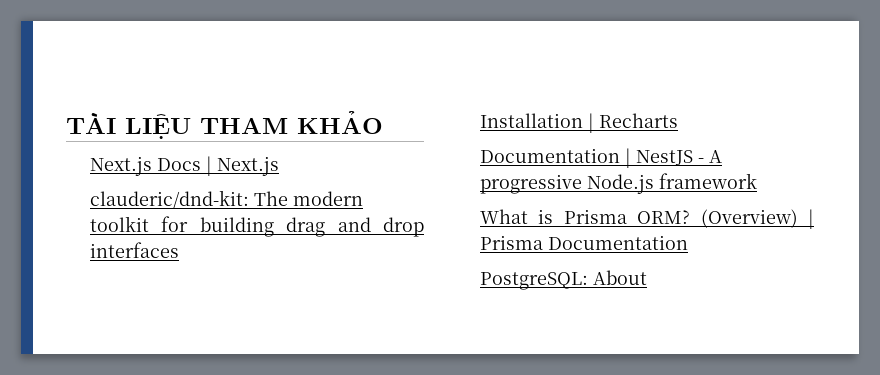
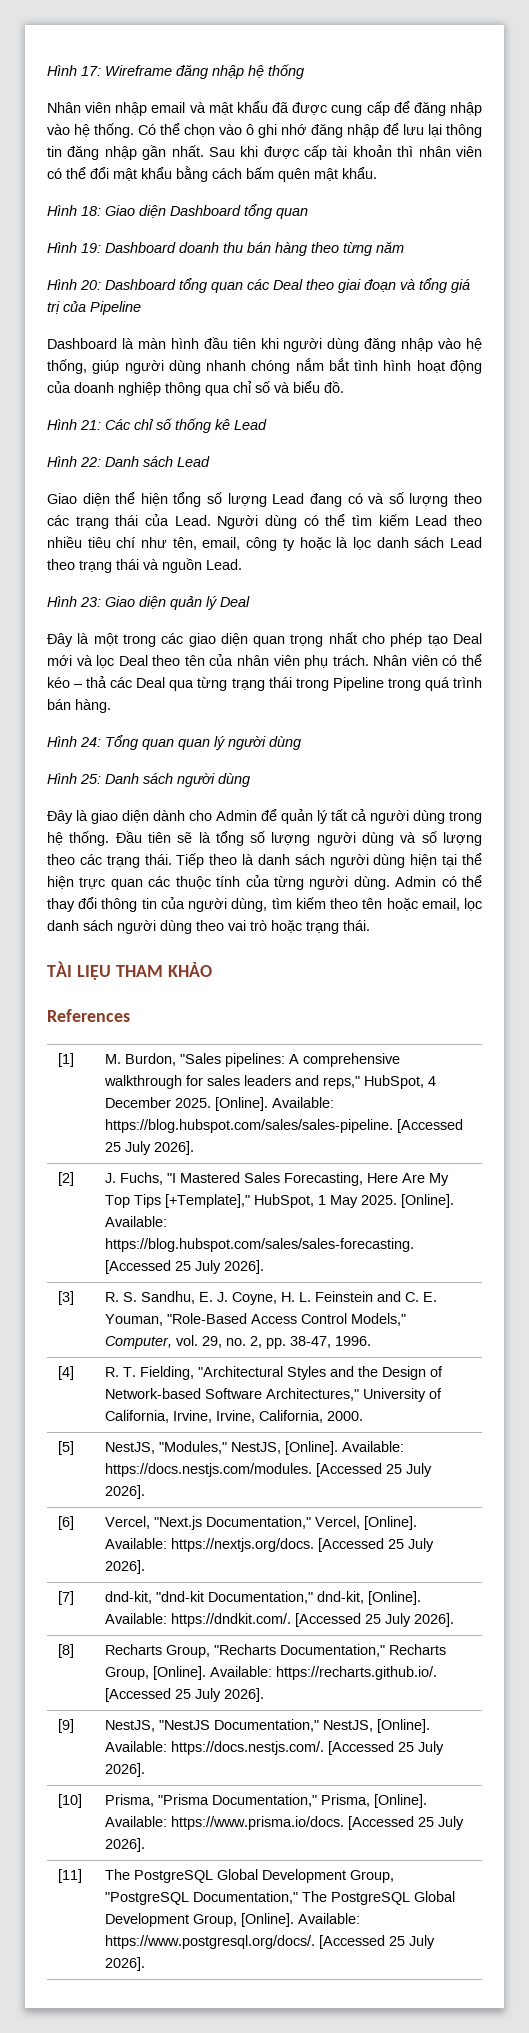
+ Hình 17: Wireframe đăng nhập hệ thống
+ Nhân viên nhập email và mật khẩu đã được cung cấp để đăng nhập vào hệ thống. Có thể chọn vào ô ghi nhớ đăng nhập để lưu lại thông tin đăng nhập gần nhất. Sau khi được cấp tài khoản thì nhân viên có thể đổi mật khẩu bằng cách bấm quên mật khẩu.
+ Hình 18: Giao diện Dashboard tổng quan
+ Hình 19: Dashboard doanh thu bán hàng theo từng năm
+ Hình 20: Dashboard tổng quan các Deal theo giai đoạn và tổng giá trị của Pipeline
+ Dashboard là màn hình đầu tiên khi người dùng đăng nhập vào hệ thống, giúp người dùng nhanh chóng nắm bắt tình hình hoạt động của doanh nghiệp thông qua chỉ số và biểu đồ.
+ Hình 21: Các chỉ số thống kê Lead
+ Hình 22: Danh sách Lead
+ Giao diện thể hiện tổng số lượng Lead đang có và số lượng theo các trạng thái của Lead. Người dùng có thể tìm kiếm Lead theo nhiều tiêu chí như tên, email, công ty hoặc là lọc danh sách Lead theo trạng thái và nguồn Lead.
+ Hình 23: Giao diện quản lý Deal
+ Đây là một trong các giao diện quan trọng nhất cho phép tạo Deal mới và lọc Deal theo tên của nhân viên phụ trách. Nhân viên có thể kéo – thả các Deal qua từng trạng thái trong Pipeline trong quá trình bán hàng.
+ Hình 24: Tổng quan quan lý người dùng
+ Hình 25: Danh sách người dùng
+ Đây là giao diện dành cho Admin để quản lý tất cả người dùng trong hệ thống. Đầu tiên sẽ là tổng số lượng người dùng và số lượng theo các trạng thái. Tiếp theo là danh sách người dùng hiện tại thể hiện trực quan các thuộc tính của từng người dùng. Admin có thể thay đổi thông tin của người dùng, tìm kiếm theo tên hoặc email, lọc danh sách người dùng theo vai trò hoặc trạng thái.
  TÀI LIỆU THAM KHẢO
- Next.js Docs | Next.js
- clauderic/dnd-kit: The modern toolkit for building drag and drop interfaces
- Installation | Recharts
- Documentation | NestJS - A progressive Node.js framework
- What is Prisma ORM? (Overview) | Prisma Documentation
- PostgreSQL: About
+ References
+ [1] | M. Burdon, "Sales pipelines: A comprehensive walkthrough for sales leaders and reps," HubSpot, 4 December 2025. [Online]. Available: https://blog.hubspot.com/sales/sales-pipeline. [Accessed 25 July 2026].
+ [2] | J. Fuchs, "I Mastered Sales Forecasting, Here Are My Top Tips [+Template]," HubSpot, 1 May 2025. [Online]. Available: https://blog.hubspot.com/sales/sales-forecasting. [Accessed 25 July 2026].
+ [3] | R. S. Sandhu, E. J. Coyne, H. L. Feinstein and C. E. Youman, "Role-Based Access Control Models," Computer, vol. 29, no. 2, pp. 38-47, 1996.
+ [4] | R. T. Fielding, "Architectural Styles and the Design of Network-based Software Architectures," University of California, Irvine, Irvine, California, 2000.
+ [5] | NestJS, "Modules," NestJS, [Online]. Available: https://docs.nestjs.com/modules. [Accessed 25 July 2026].
+ [6] | Vercel, "Next.js Documentation," Vercel, [Online]. Available: https://nextjs.org/docs. [Accessed 25 July 2026].
+ [7] | dnd-kit, "dnd-kit Documentation," dnd-kit, [Online]. Available: https://dndkit.com/. [Accessed 25 July 2026].
+ [8] | Recharts Group, "Recharts Documentation," Recharts Group, [Online]. Available: https://recharts.github.io/. [Accessed 25 July 2026].
+ [9] | NestJS, "NestJS Documentation," NestJS, [Online]. Available: https://docs.nestjs.com/. [Accessed 25 July 2026].
+ [10] | Prisma, "Prisma Documentation," Prisma, [Online]. Available: https://www.prisma.io/docs. [Accessed 25 July 2026].
+ [11] | The PostgreSQL Global Development Group, "PostgreSQL Documentation," The PostgreSQL Global Development Group, [Online]. Available: https://www.postgresql.org/docs/. [Accessed 25 July 2026].

